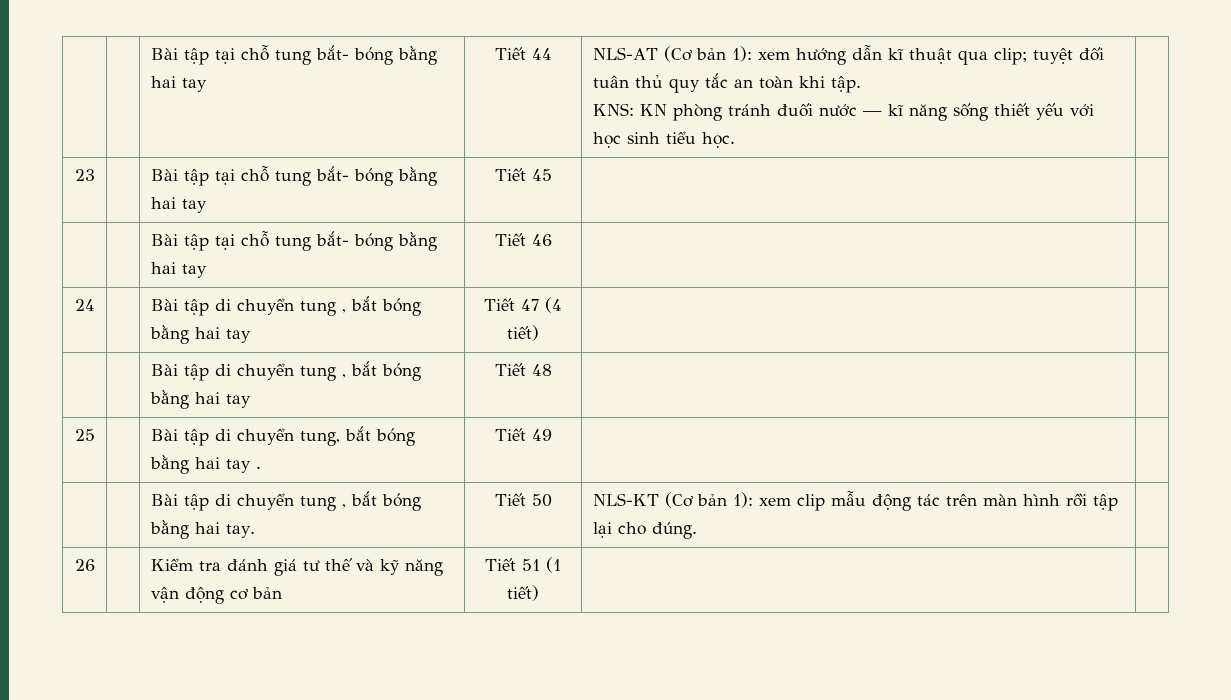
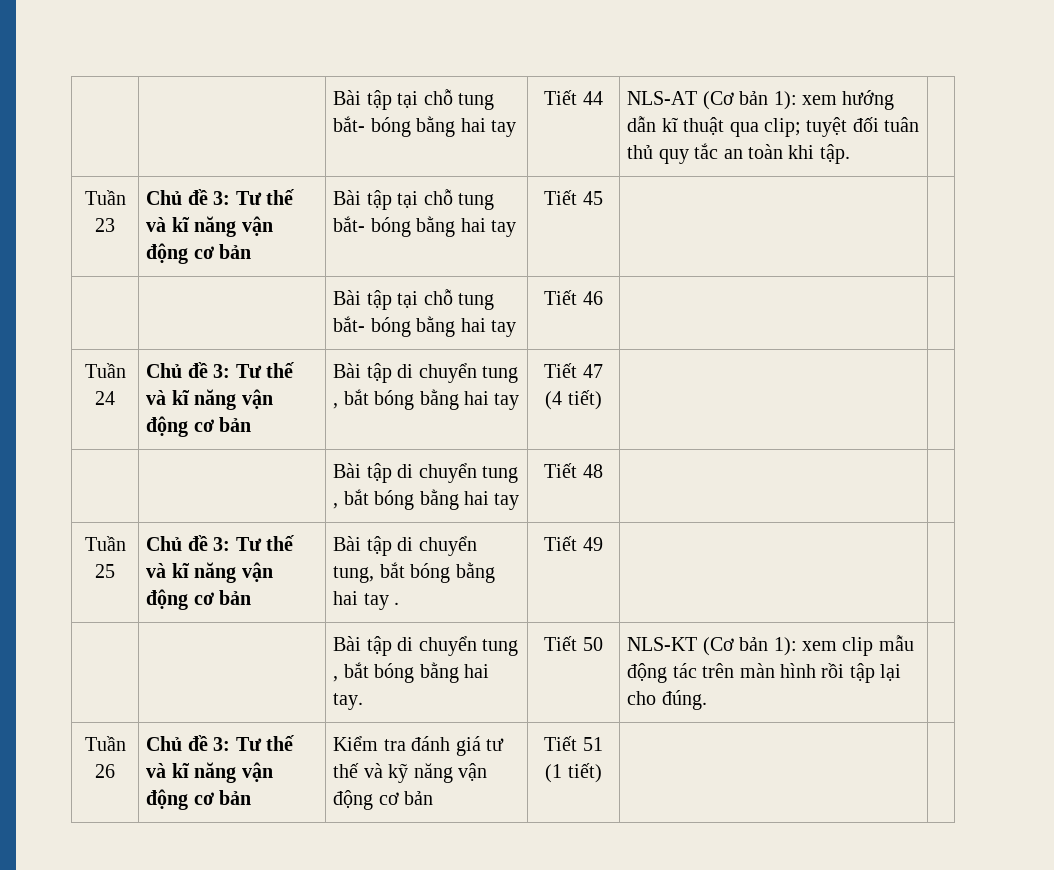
- KNS: KN phòng tránh đuối nước — kĩ năng sống thiết yếu với học sinh tiểu học. |
- 23 | | Bài tập tại chỗ tung bắt- bóng bằng hai tay | Tiết 45 | |
+ Tuần 23 | Chủ đề 3: Tư thế và kĩ năng vận động cơ bản | Bài tập tại chỗ tung bắt- bóng bằng hai tay | Tiết 45 | |
- 24 | | Bài tập di chuyển tung , bắt bóng bằng hai tay | Tiết 47 (4 tiết) | |
+ Tuần 24 | Chủ đề 3: Tư thế và kĩ năng vận động cơ bản | Bài tập di chuyển tung , bắt bóng bằng hai tay | Tiết 47 (4 tiết) | |
- 25 | | Bài tập di chuyển tung, bắt bóng bằng hai tay . | Tiết 49 | |
+ Tuần 25 | Chủ đề 3: Tư thế và kĩ năng vận động cơ bản | Bài tập di chuyển tung, bắt bóng bằng hai tay . | Tiết 49 | |
- 26 | | Kiểm tra đánh giá tư thế và kỹ năng vận động cơ bản | Tiết 51 (1 tiết) | |
+ Tuần 26 | Chủ đề 3: Tư thế và kĩ năng vận động cơ bản | Kiểm tra đánh giá tư thế và kỹ năng vận động cơ bản | Tiết 51 (1 tiết) | |

